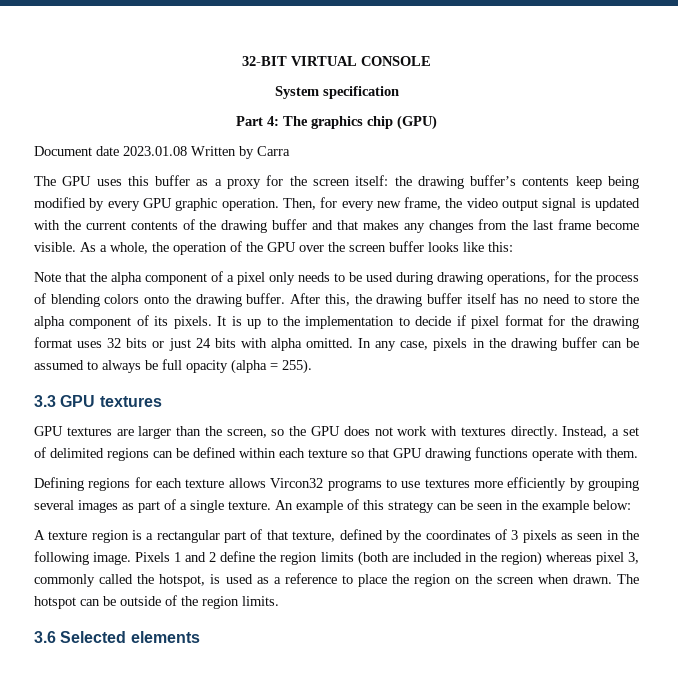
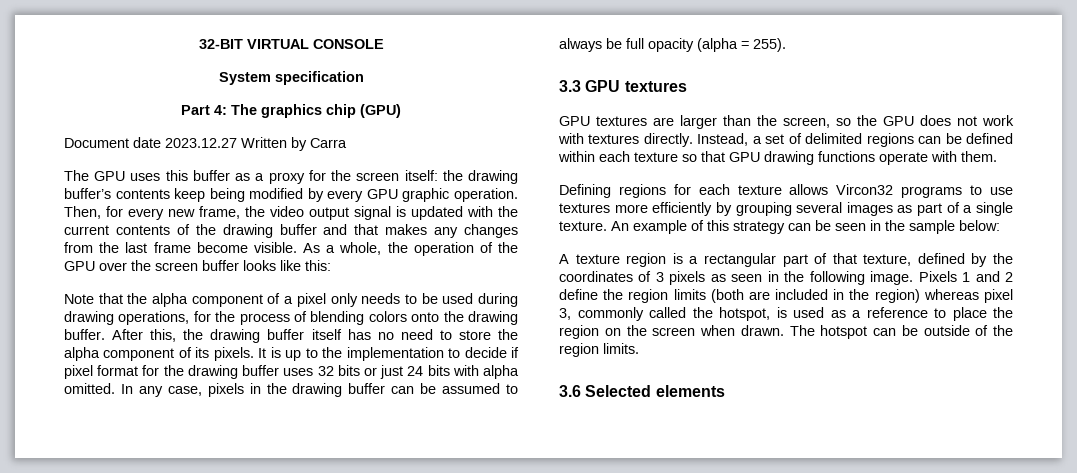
- Document date 2023.01.08 Written by Carra
+ Document date 2023.12.27 Written by Carra
- It is up to the implementation to decide if pixel format for the drawing format uses 32 bits or just 24 bits with alpha omitted.
+ It is up to the implementation to decide if pixel format for the drawing buffer uses 32 bits or just 24 bits with alpha omitted.
- An example of this strategy can be seen in the example below:
+ An example of this strategy can be seen in the sample below:

